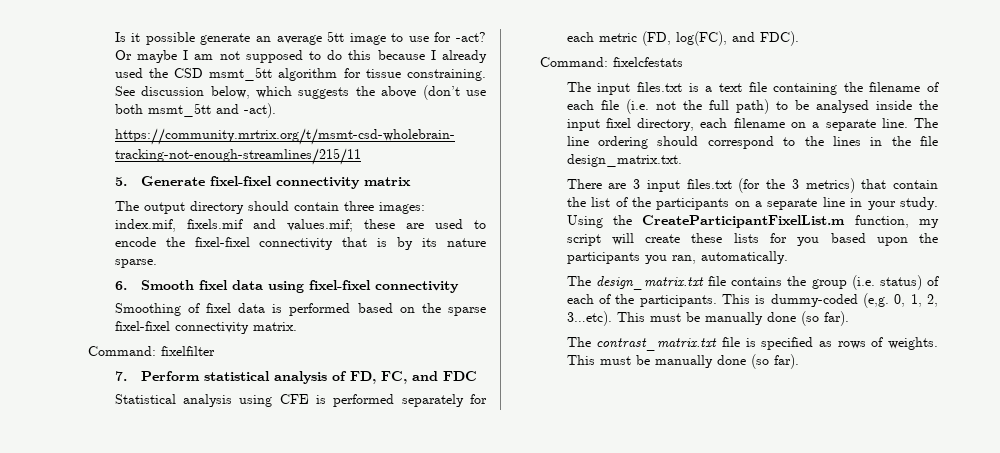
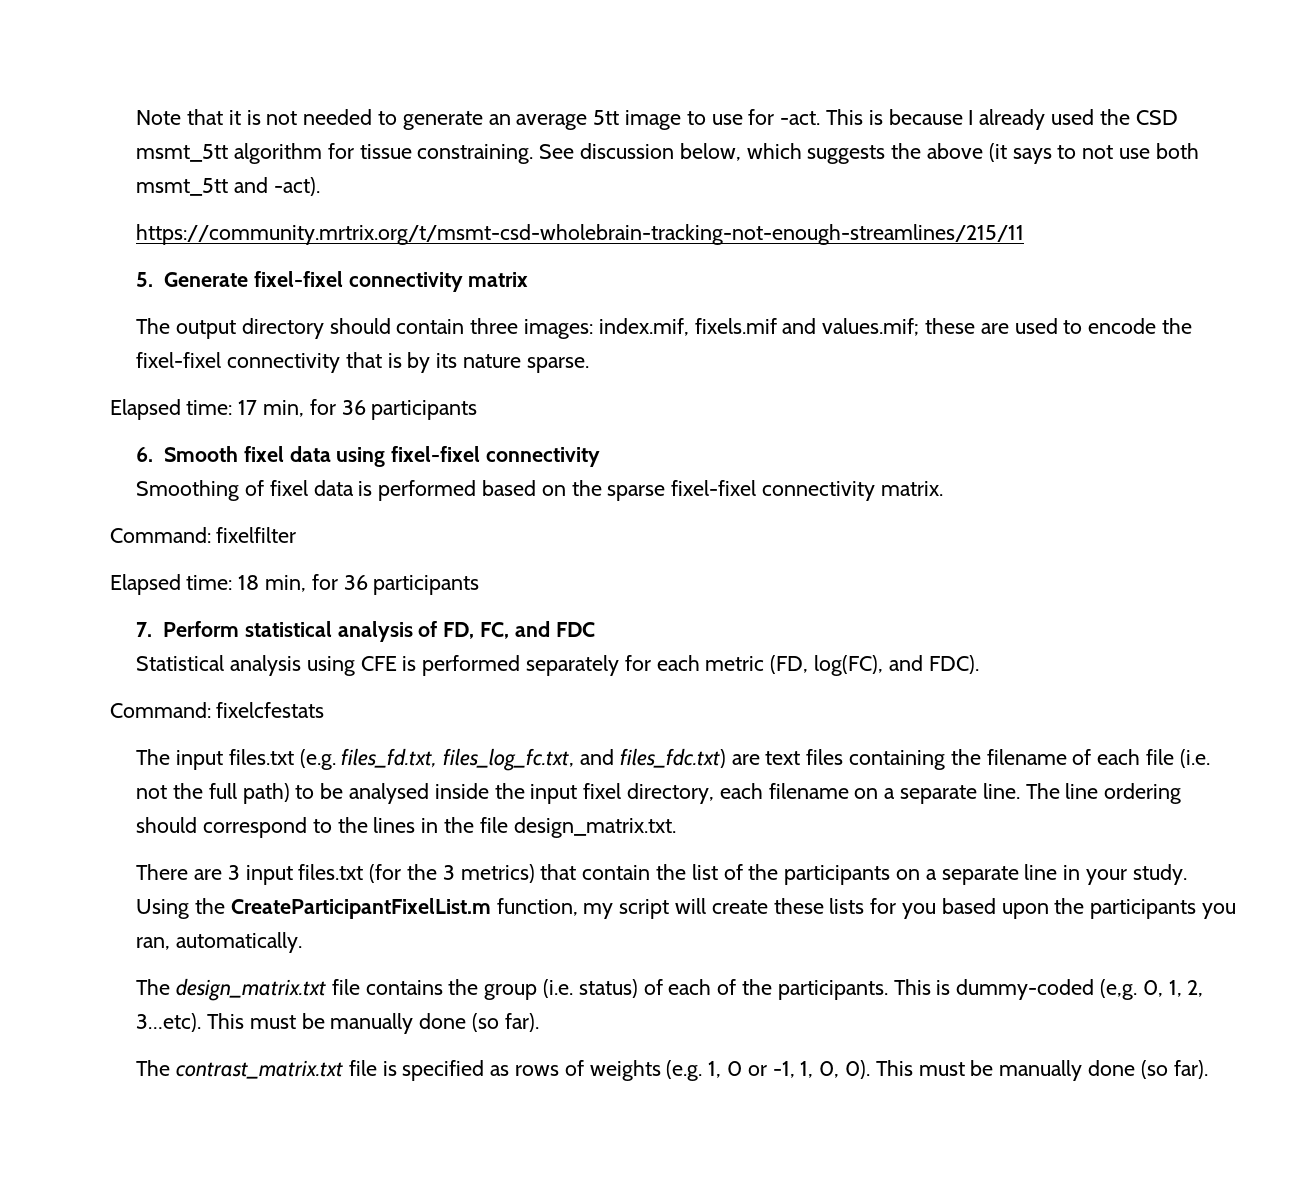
- Is it possible generate an average 5tt image to use for -act? Or maybe I am not supposed to do this because I already used the CSD msmt_5tt algorithm for tissue constraining.
+ Note that it is not needed to generate an average 5tt image to use for -act. This is because I already used the CSD msmt_5tt algorithm for tissue constraining.
- See discussion below, which suggests the above (don’t use both msmt_5tt and -act).
+ See discussion below, which suggests the above (it says to not use both msmt_5tt and -act).
+ Elapsed time: 17 min, for 36 participants
+ Elapsed time: 18 min, for 36 participants
- The input files.txt is a text file containing the filename of each file (i.e. not the full path) to be analysed inside the input fixel directory, each filename on a separate line.
+ The input files.txt (e.g. files_fd.txt, files_log_fc.txt, and files_fdc.txt) are text files containing the filename of each file (i.e. not the full path) to be analysed inside the input fixel directory, each filename on a separate line.
- The contrast_matrix.txt file is specified as rows of weights.
+ The contrast_matrix.txt file is specified as rows of weights (e.g. 1, 0 or -1, 1, 0, 0).

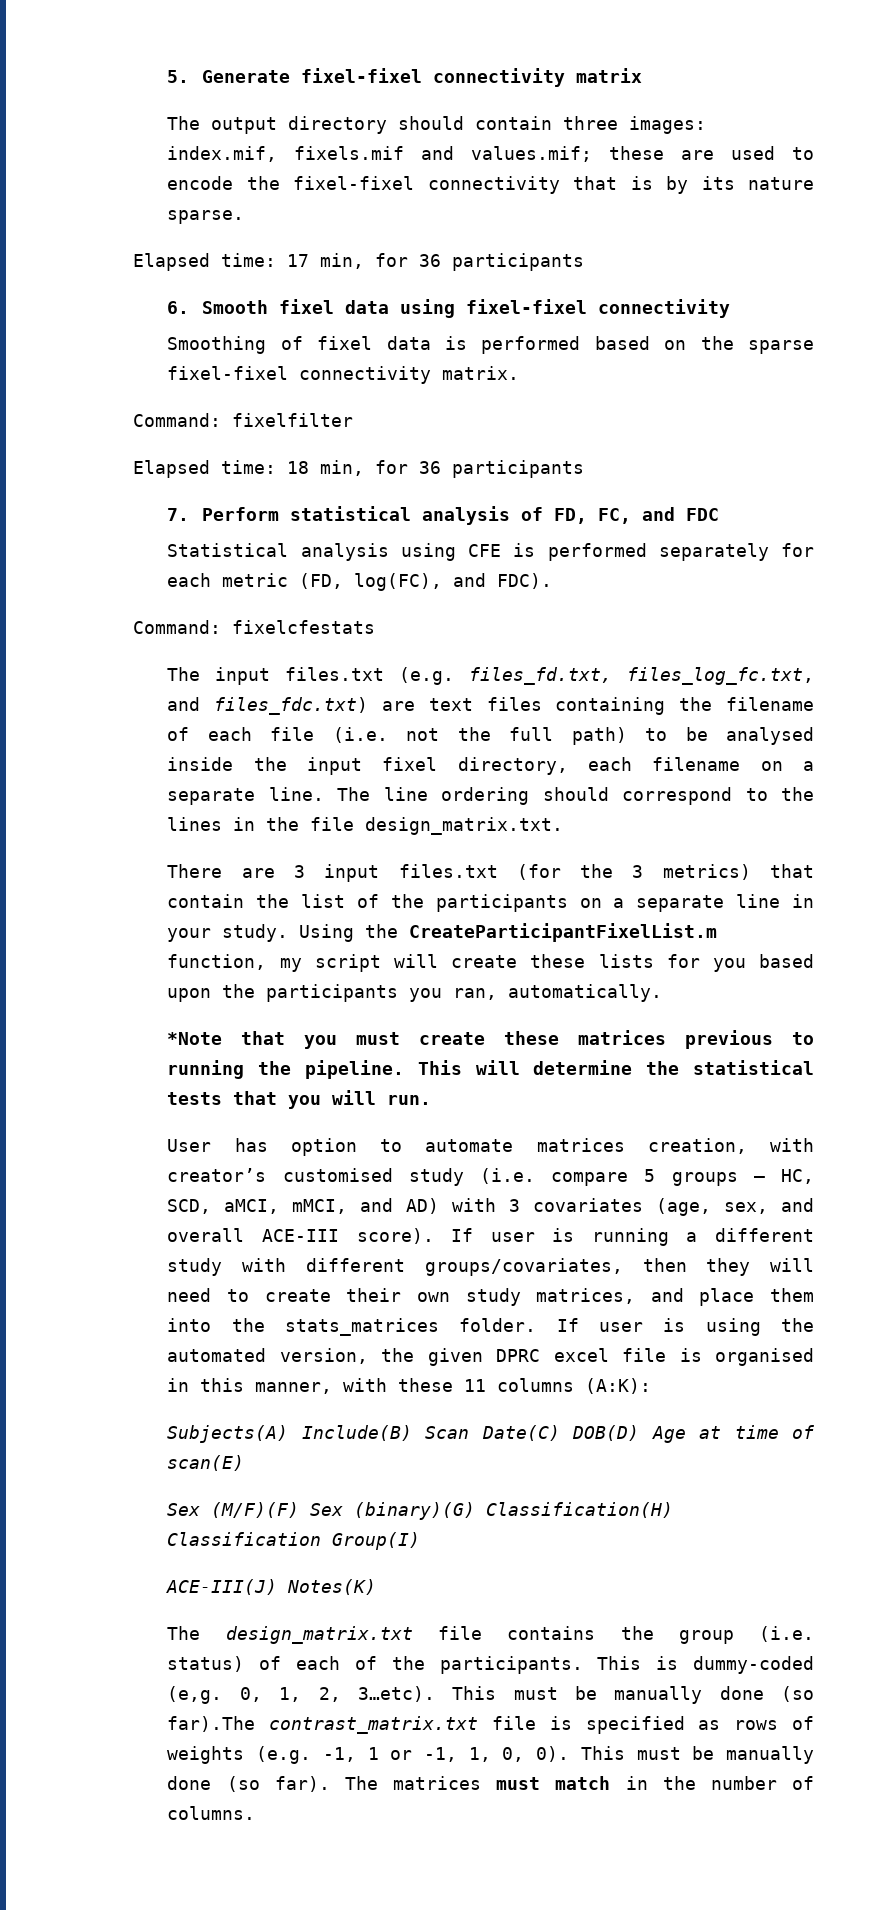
- Note that it is not needed to generate an average 5tt image to use for -act. This is because I already used the CSD msmt_5tt algorithm for tissue constraining. See discussion below, which suggests the above (it says to not use both msmt_5tt and -act).
- https://community.mrtrix.org/t/msmt-csd-wholebrain-tracking-not-enough-streamlines/215/11
+ *Note that you must create these matrices previous to running the pipeline. This will determine the statistical tests that you will run.
+ User has option to automate matrices creation, with creator’s customised study (i.e. compare 5 groups – HC, SCD, aMCI, mMCI, and AD) with 3 covariates (age, sex, and overall ACE-III score). If user is running a different study with different groups/covariates, then they will need to create their own study matrices, and place them into the stats_matrices folder. If user is using the automated version, the given DPRC excel file is organised in this manner, with these 11 columns (A:K):
+ Subjects(A) Include(B) Scan Date(C) DOB(D) Age at time of scan(E)
+ Sex (M/F)(F) Sex (binary)(G) Classification(H) Classification Group(I)
+ ACE-III(J) Notes(K)
- 0, 1, 2, 3…etc). This must be manually done (so far).
- The contrast_matrix.txt file is specified as rows of weights (e.g. 1, 0 or -1, 1, 0, 0).
+ 0, 1, 2, 3…etc). This must be manually done (so far).The contrast_matrix.txt file is specified as rows of weights (e.g. -1, 1 or -1, 1, 0, 0).
+ The matrices must match in the number of columns.

